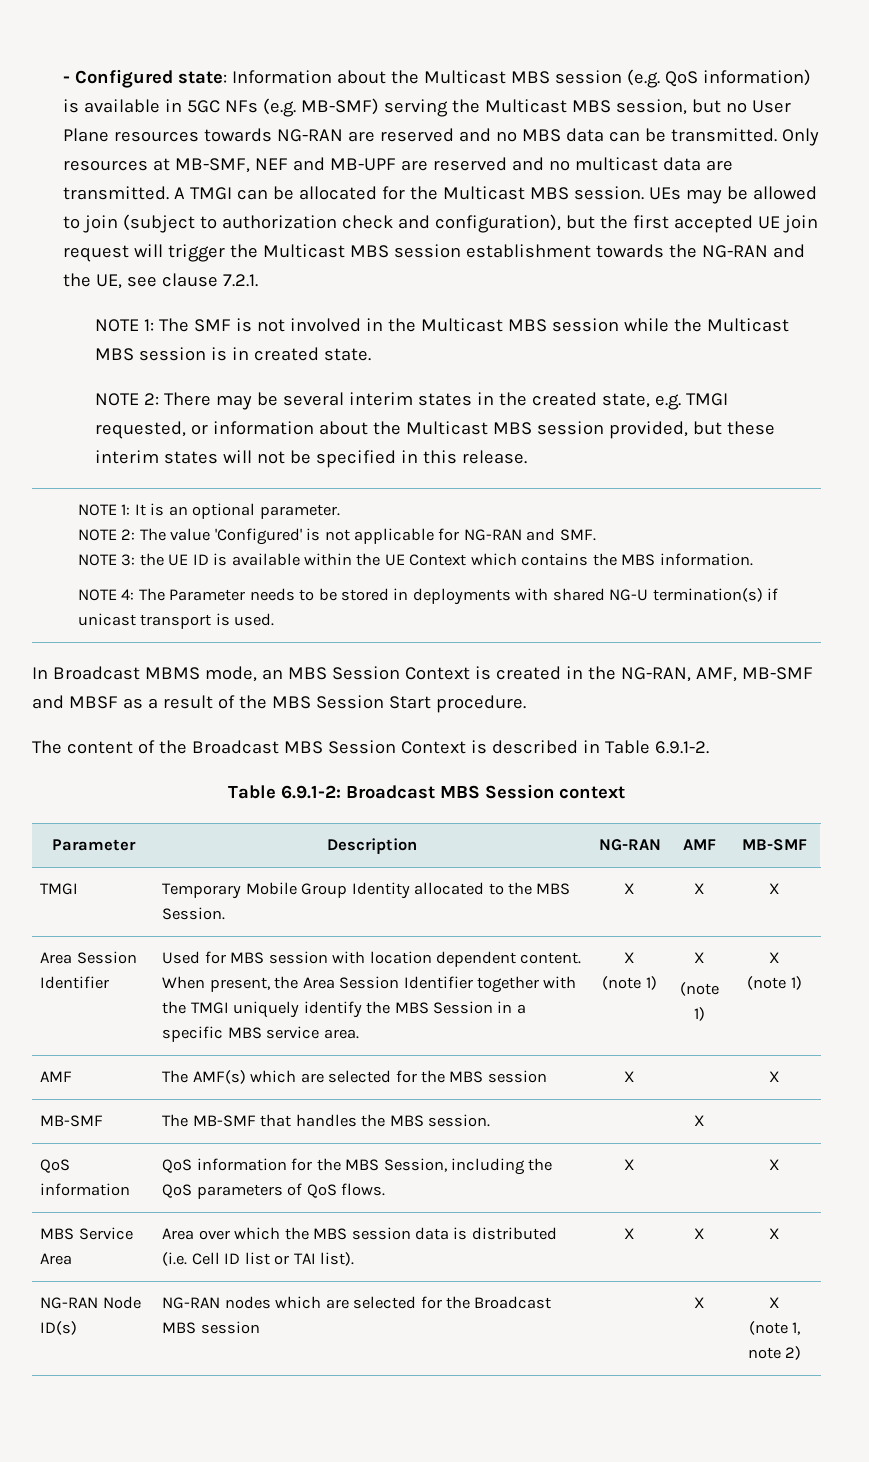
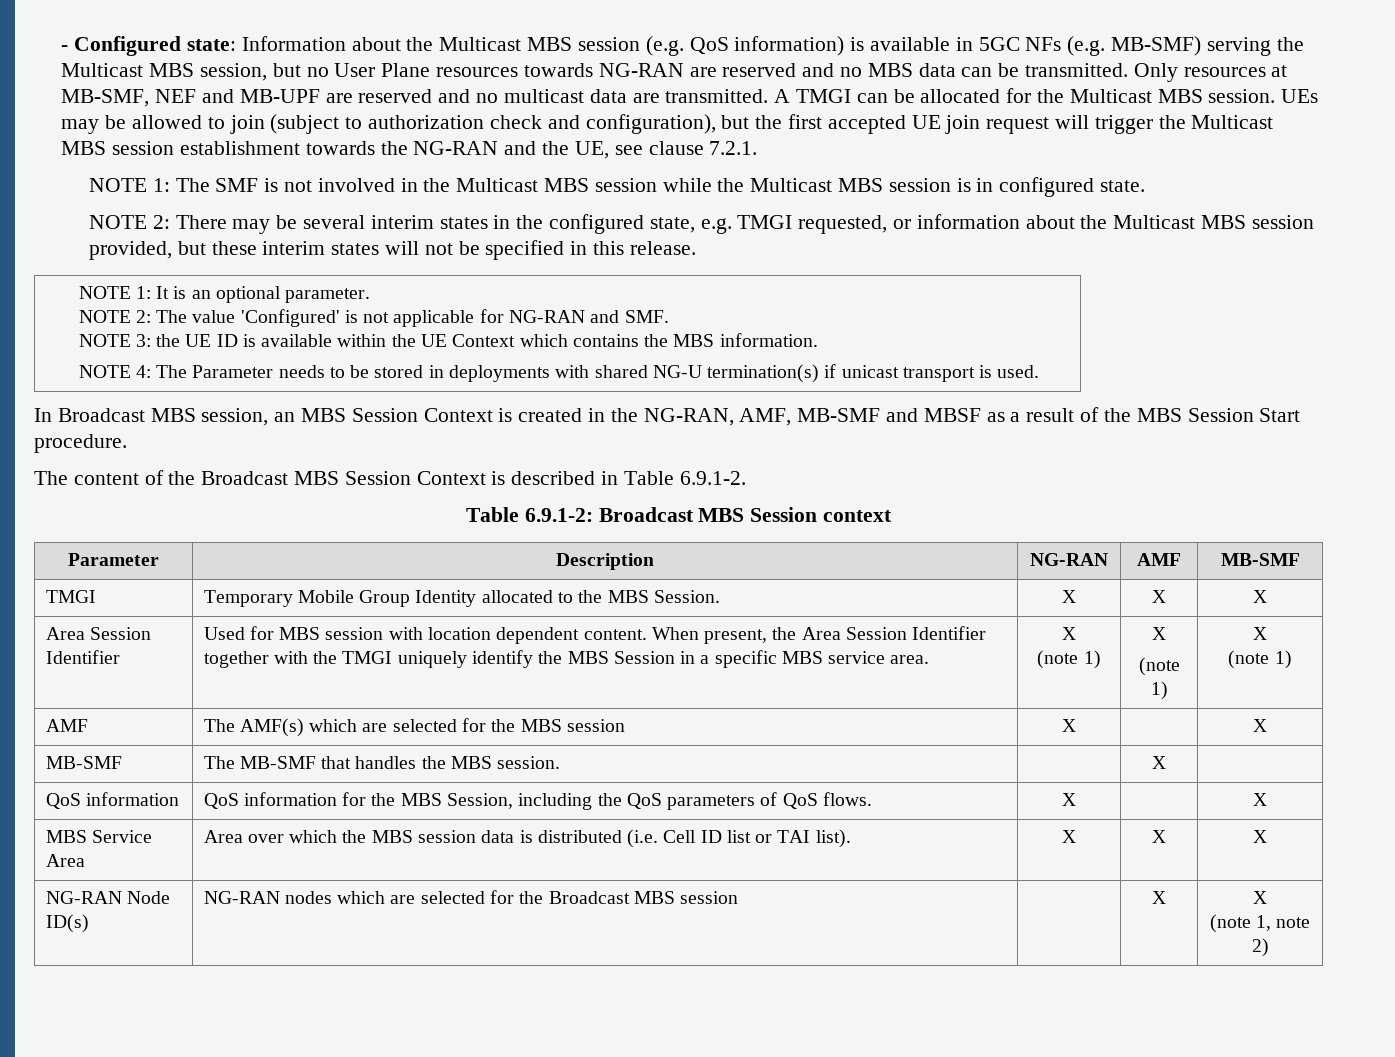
- NOTE 1: The SMF is not involved in the Multicast MBS session while the Multicast MBS session is in created state.
+ NOTE 1: The SMF is not involved in the Multicast MBS session while the Multicast MBS session is in configured state.
- NOTE 2: There may be several interim states in the created state, e.g. TMGI requested, or information about the Multicast MBS session provided, but these interim states will not be specified in this release.
+ NOTE 2: There may be several interim states in the configured state, e.g. TMGI requested, or information about the Multicast MBS session provided, but these interim states will not be specified in this release.
- In Broadcast MBMS mode, an MBS Session Context is created in the NG-RAN, AMF, MB-SMF and MBSF as a result of the MBS Session Start procedure.
+ In Broadcast MBS session, an MBS Session Context is created in the NG-RAN, AMF, MB-SMF and MBSF as a result of the MBS Session Start procedure.

